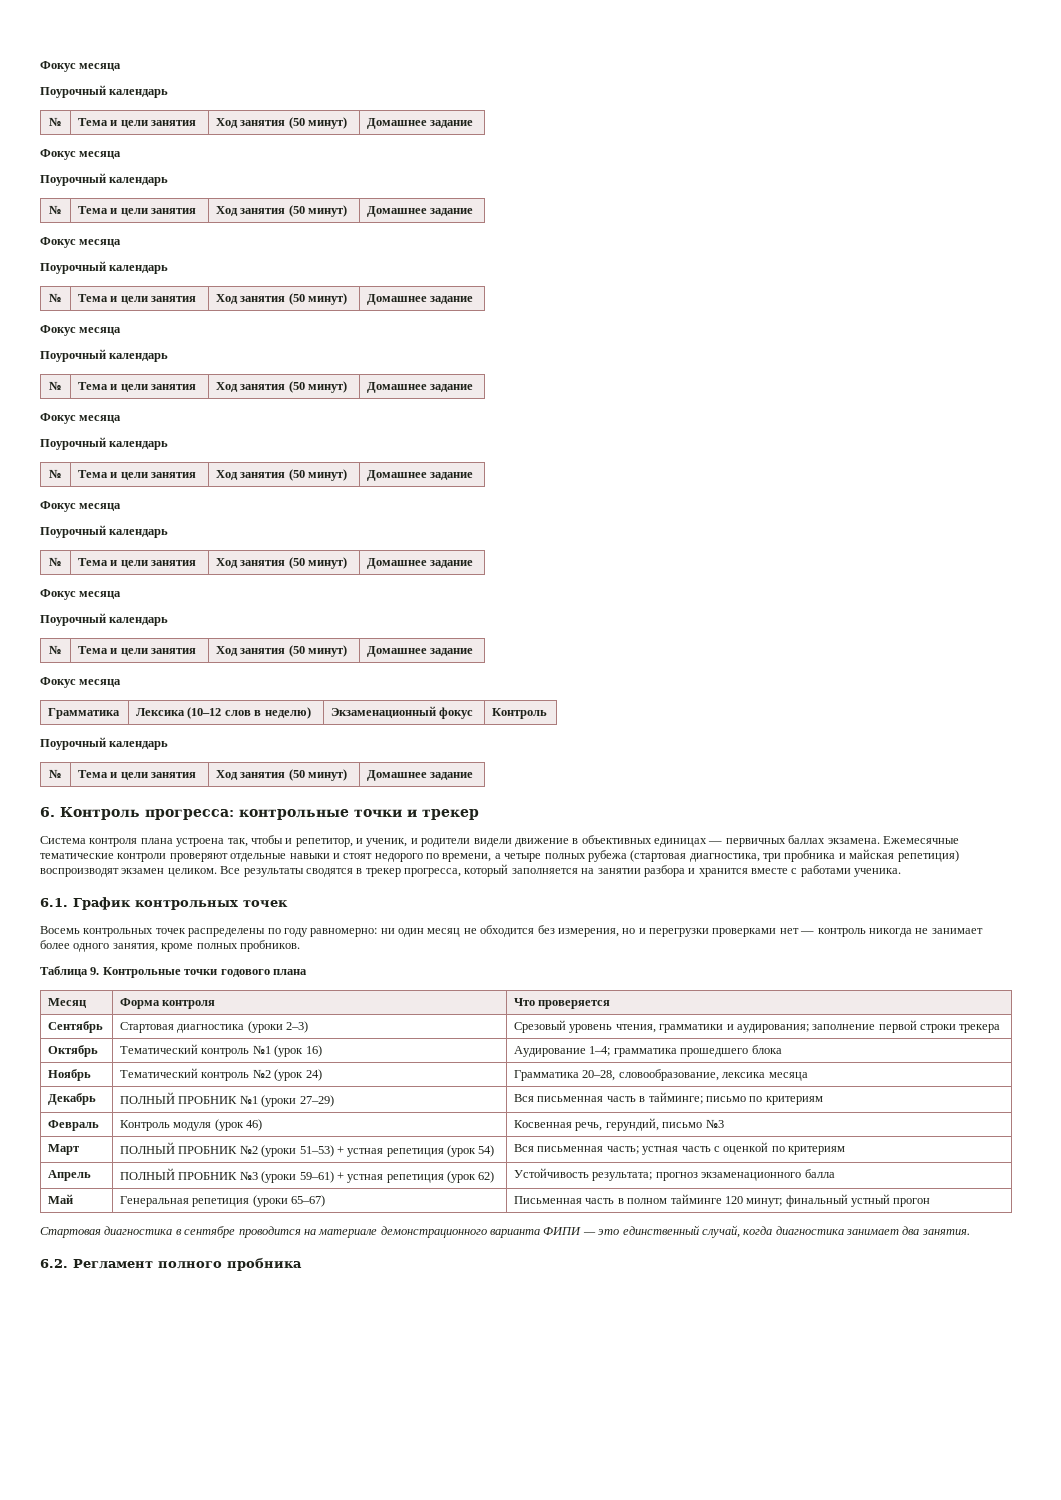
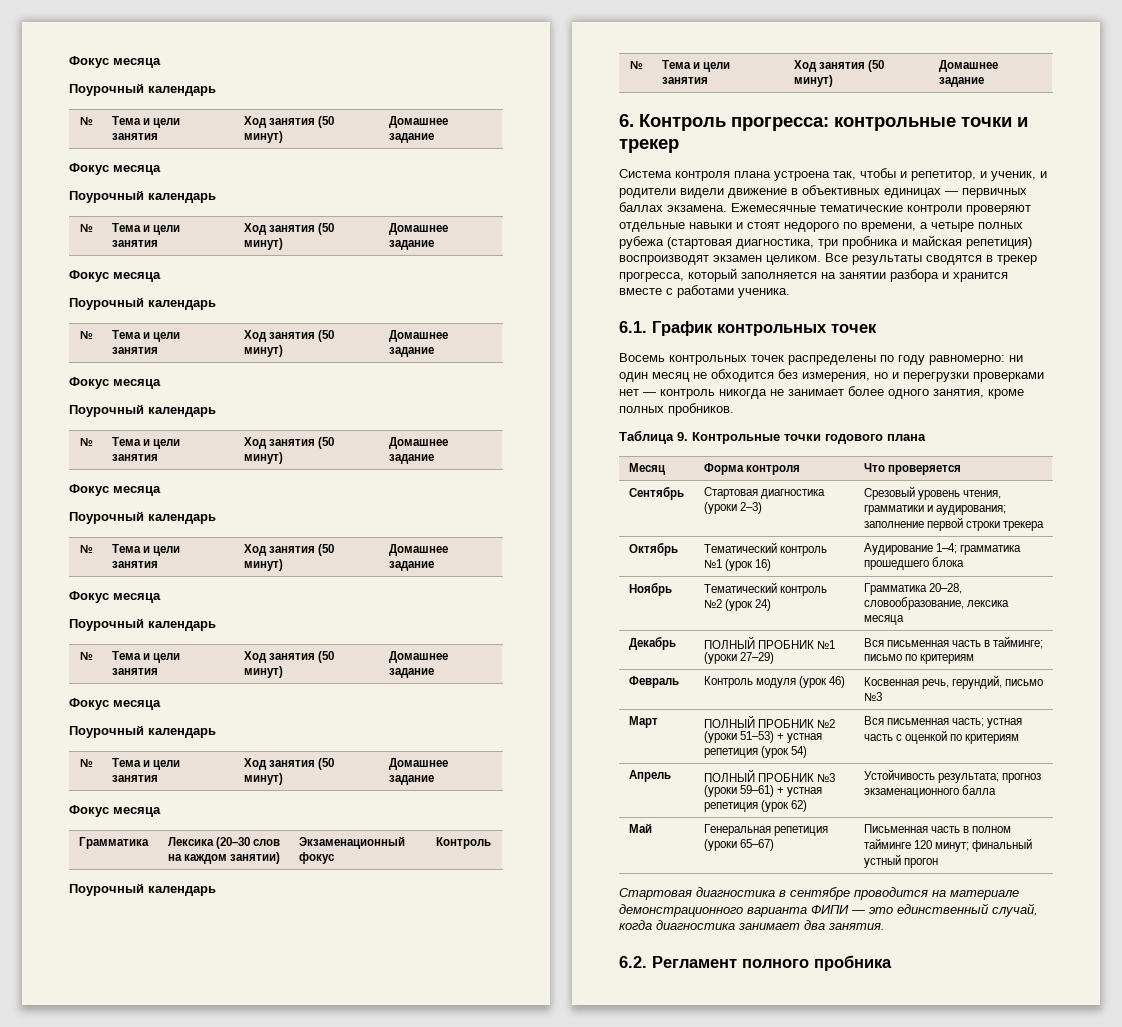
- Грамматика | Лексика (10–12 слов в неделю) | Экзаменационный фокус | Контроль
+ Грамматика | Лексика (20–30 слов на каждом занятии) | Экзаменационный фокус | Контроль

